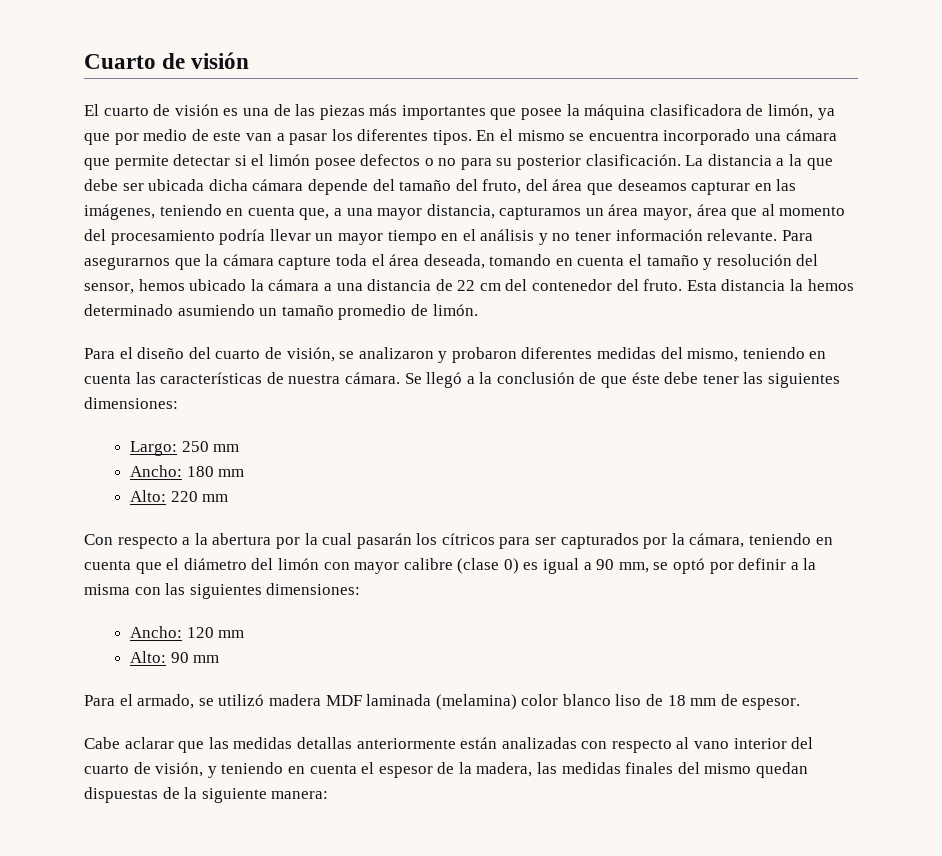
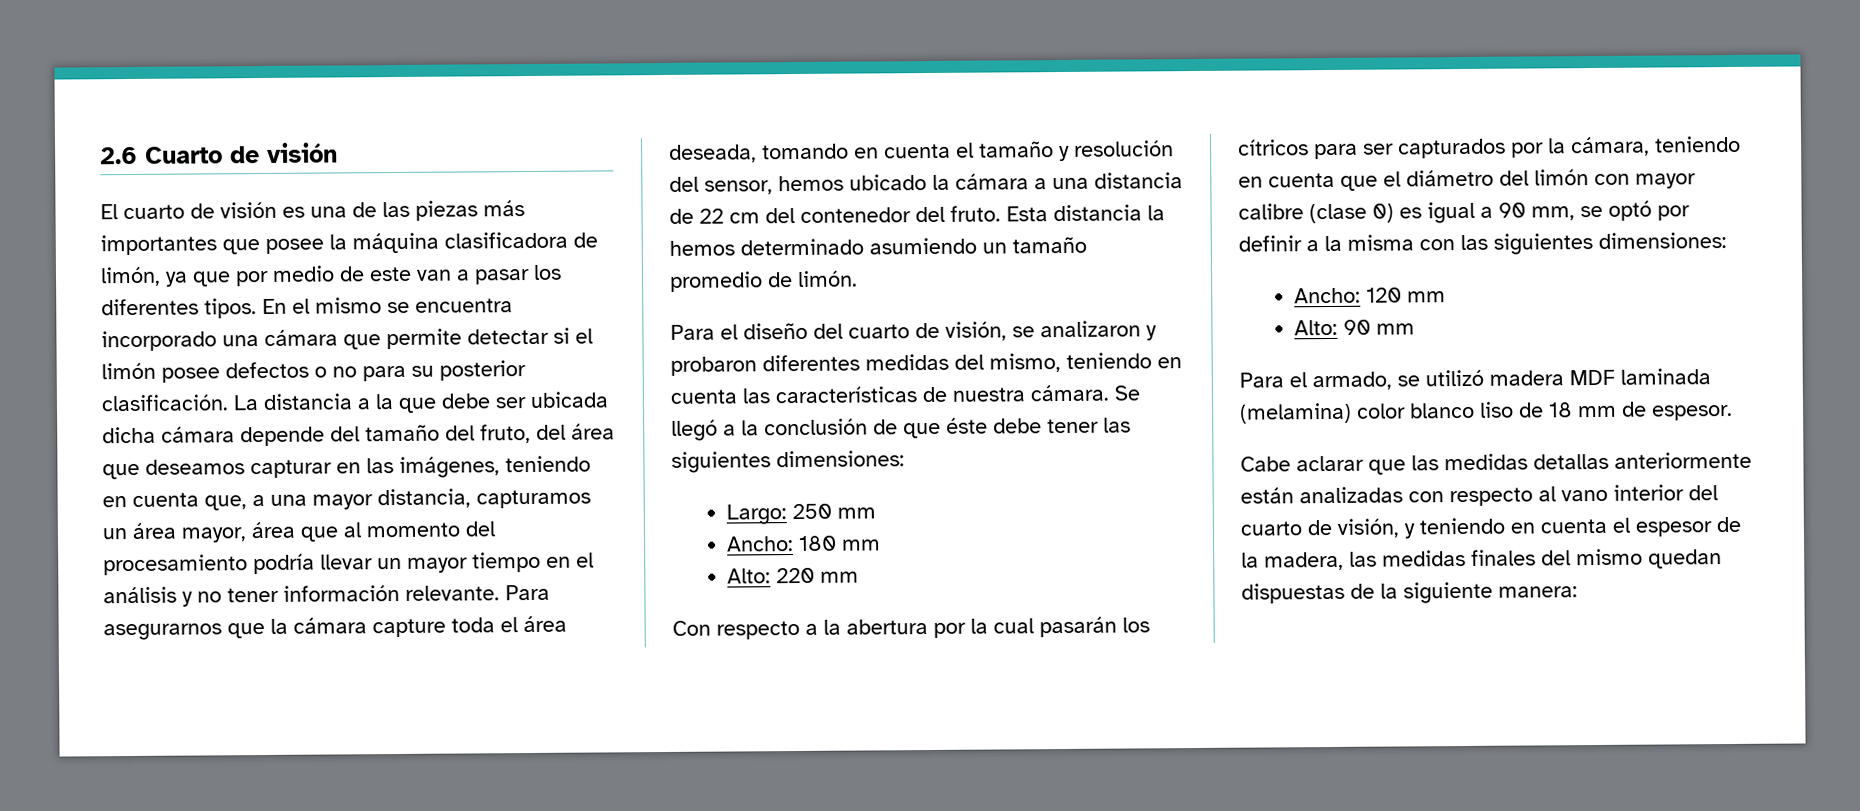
- Cuarto de visión
+ 2.6 Cuarto de visión

